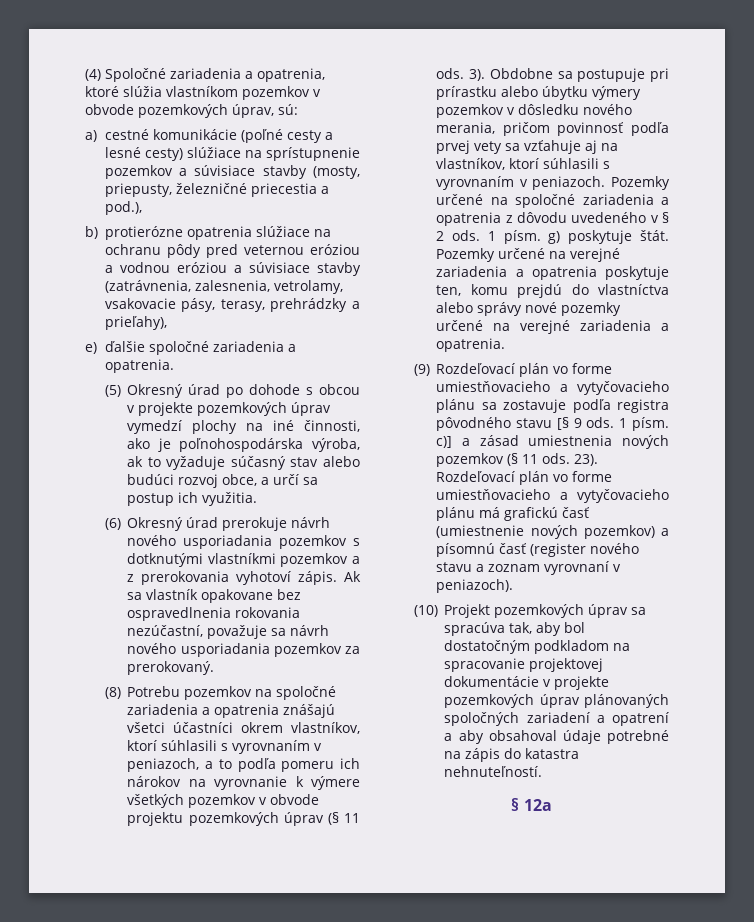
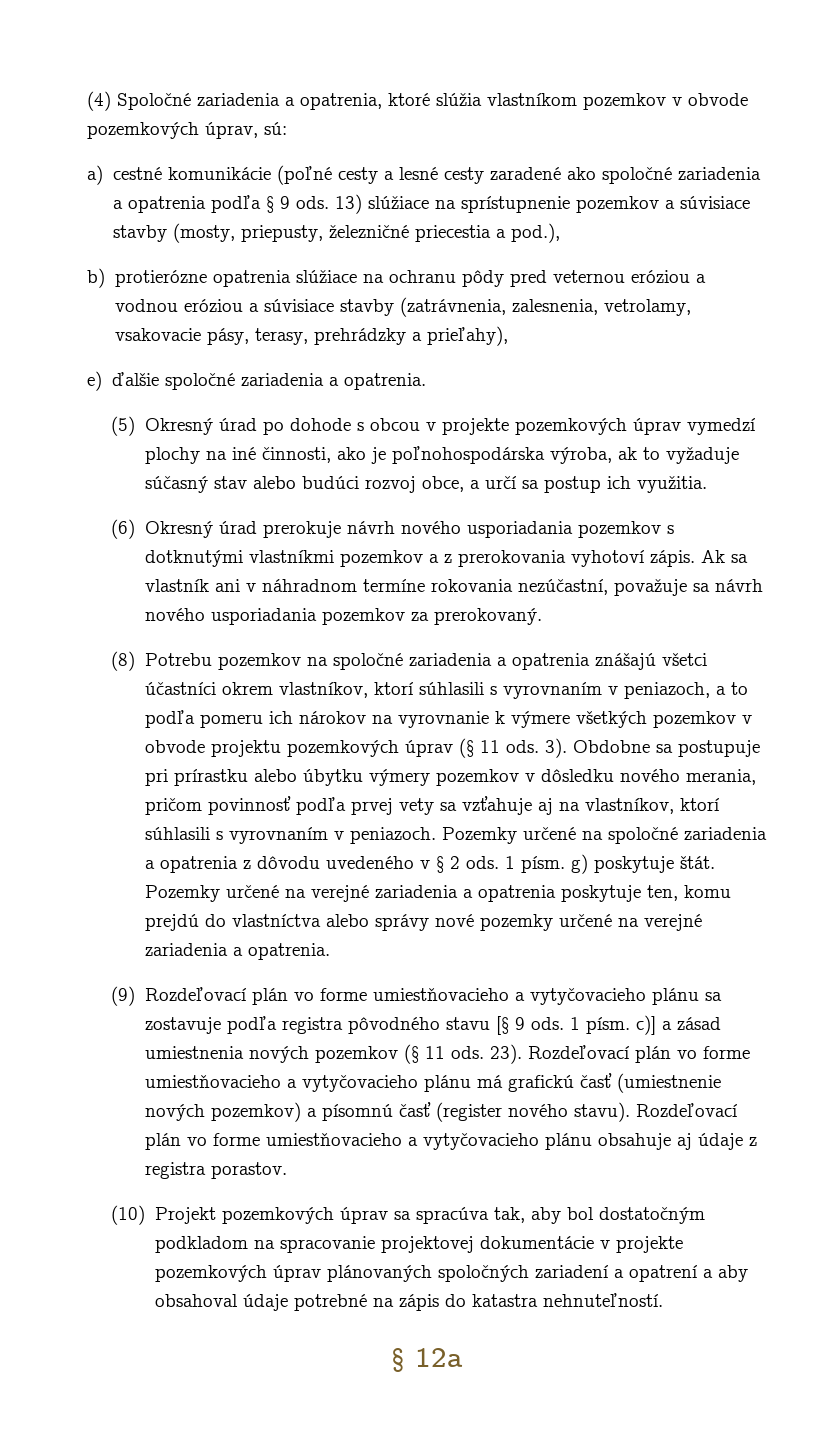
- a) cestné komunikácie (poľné cesty a lesné cesty) slúžiace na sprístupnenie pozemkov a súvisiace stavby (mosty, priepusty, železničné priecestia a pod.),
+ a) cestné komunikácie (poľné cesty a lesné cesty zaradené ako spoločné zariadenia a opatrenia podľa § 9 ods. 13) slúžiace na sprístupnenie pozemkov a súvisiace stavby (mosty, priepusty, železničné priecestia a pod.),
- Ak sa vlastník opakovane bez ospravedlnenia rokovania nezúčastní, považuje sa návrh nového usporiadania pozemkov za prerokovaný.
+ Ak sa vlastník ani v náhradnom termíne rokovania nezúčastní, považuje sa návrh nového usporiadania pozemkov za prerokovaný.
- Rozdeľovací plán vo forme umiestňovacieho a vytyčovacieho plánu má grafickú časť (umiestnenie nových pozemkov) a písomnú časť (register nového stavu a zoznam vyrovnaní v peniazoch).
+ Rozdeľovací plán vo forme umiestňovacieho a vytyčovacieho plánu má grafickú časť (umiestnenie nových pozemkov) a písomnú časť (register nového stavu). Rozdeľovací plán vo forme umiestňovacieho a vytyčovacieho plánu obsahuje aj údaje z registra porastov.

